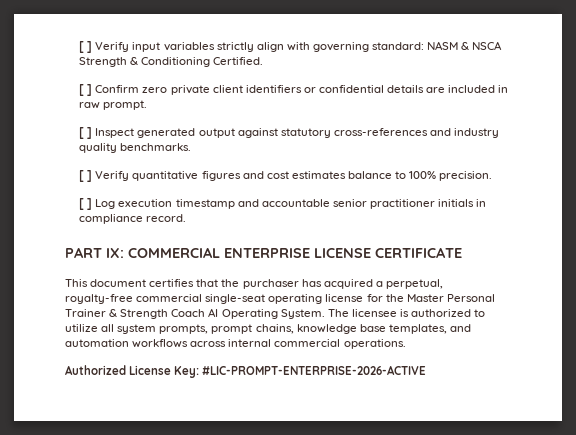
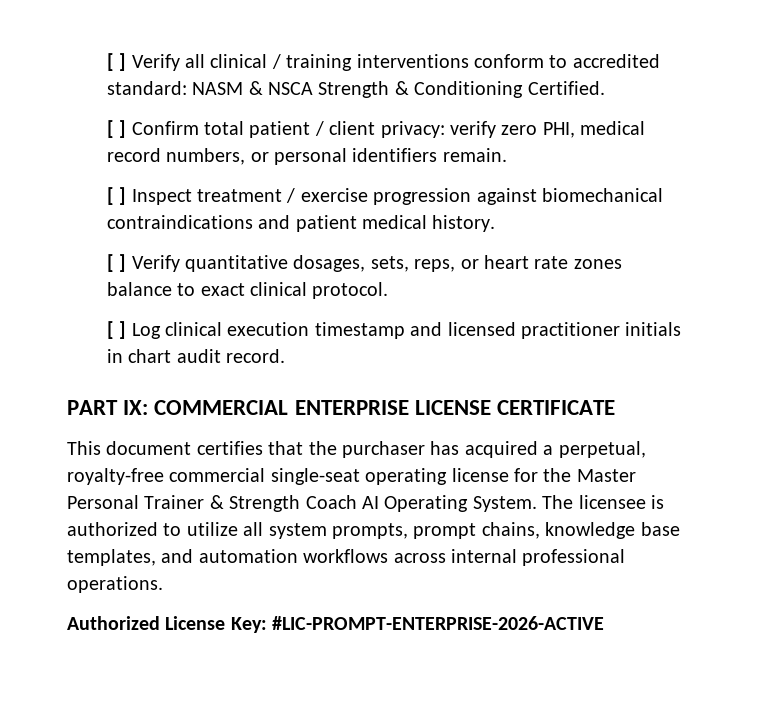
- [ ] Verify input variables strictly align with governing standard: NASM & NSCA Strength & Conditioning Certified.
+ [ ] Verify all clinical / training interventions conform to accredited standard: NASM & NSCA Strength & Conditioning Certified.
- [ ] Confirm zero private client identifiers or confidential details are included in raw prompt.
- [ ] Inspect generated output against statutory cross-references and industry quality benchmarks.
- [ ] Verify quantitative figures and cost estimates balance to 100% precision.
+ [ ] Confirm total patient / client privacy: verify zero PHI, medical record numbers, or personal identifiers remain.
+ [ ] Inspect treatment / exercise progression against biomechanical contraindications and patient medical history.
+ [ ] Verify quantitative dosages, sets, reps, or heart rate zones balance to exact clinical protocol.
- [ ] Log execution timestamp and accountable senior practitioner initials in compliance record.
+ [ ] Log clinical execution timestamp and licensed practitioner initials in chart audit record.
- The licensee is authorized to utilize all system prompts, prompt chains, knowledge base templates, and automation workflows across internal commercial operations.
+ The licensee is authorized to utilize all system prompts, prompt chains, knowledge base templates, and automation workflows across internal professional operations.

